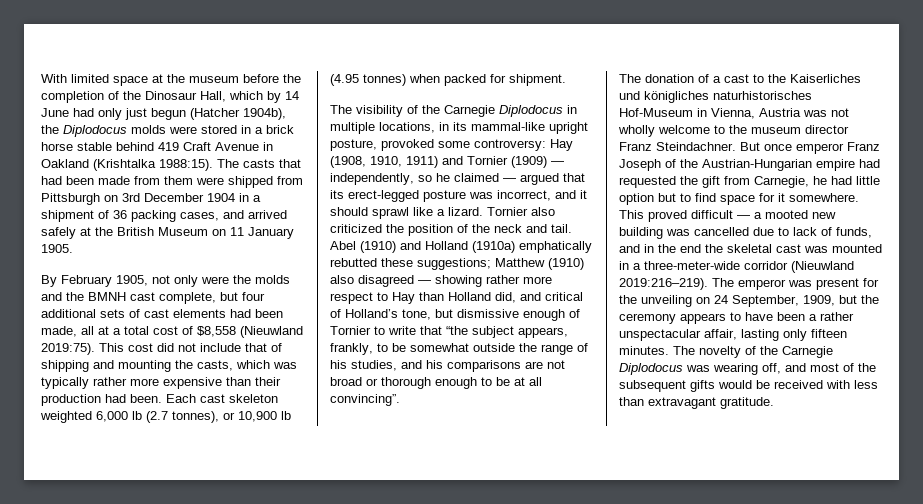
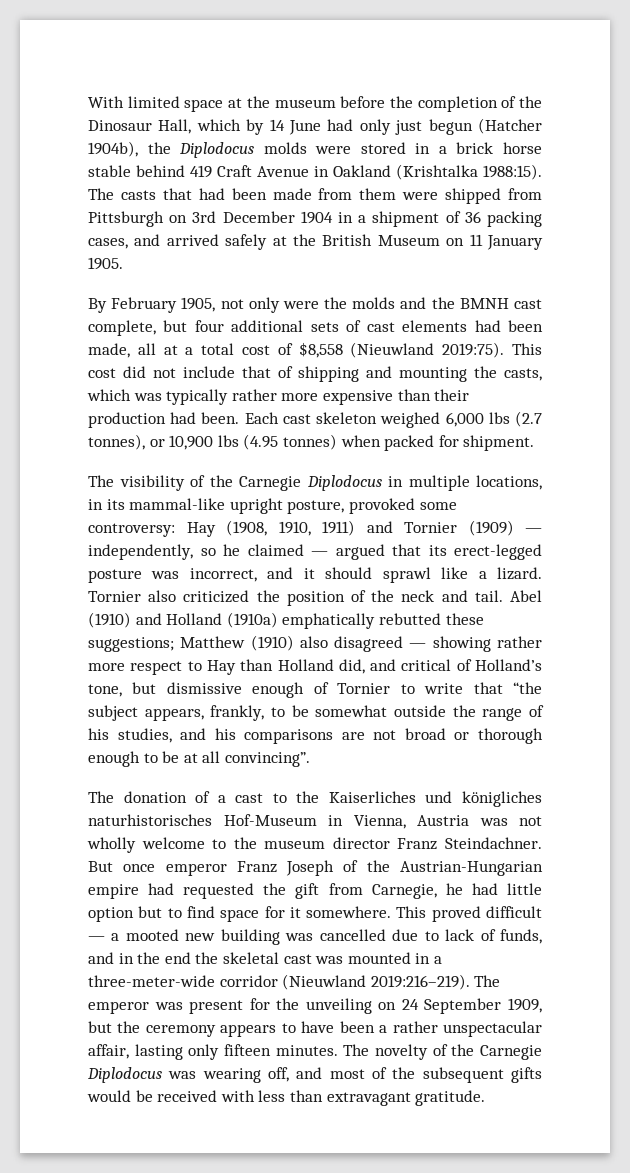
- Each cast skeleton weighted 6,000 lb (2.7 tonnes), or 10,900 lb (4.95 tonnes) when packed for shipment.
+ Each cast skeleton weighed 6,000 lbs (2.7 tonnes), or 10,900 lbs (4.95 tonnes) when packed for shipment.
- The emperor was present for the unveiling on 24 September, 1909, but the ceremony appears to have been a rather unspectacular affair, lasting only fifteen minutes.
+ The emperor was present for the unveiling on 24 September 1909, but the ceremony appears to have been a rather unspectacular affair, lasting only fifteen minutes.

